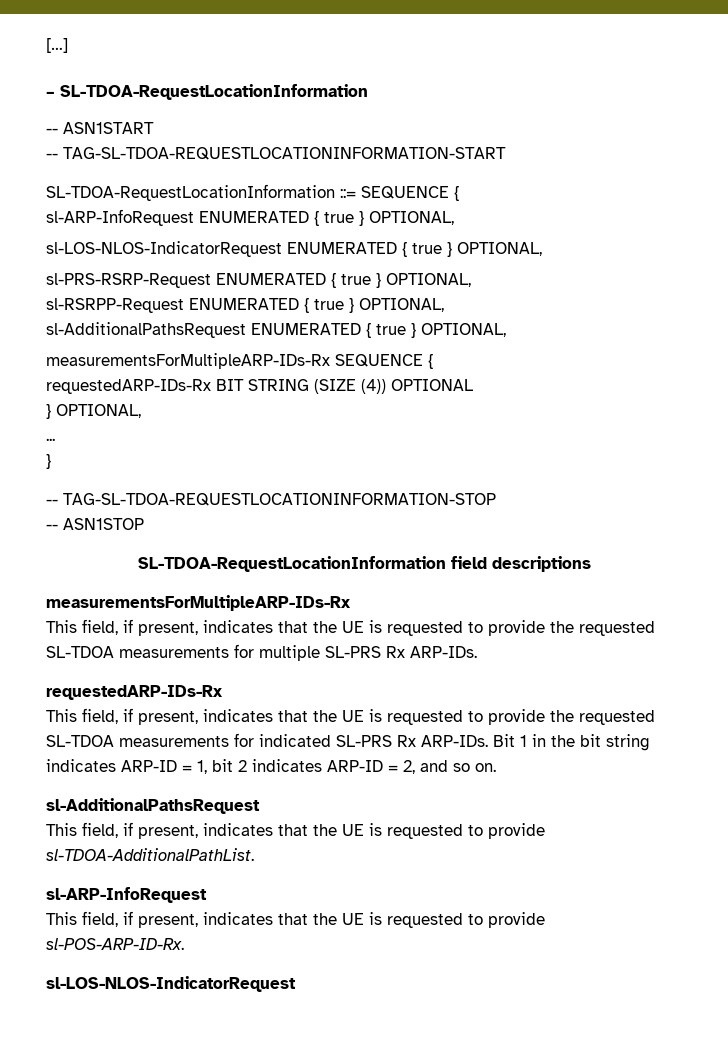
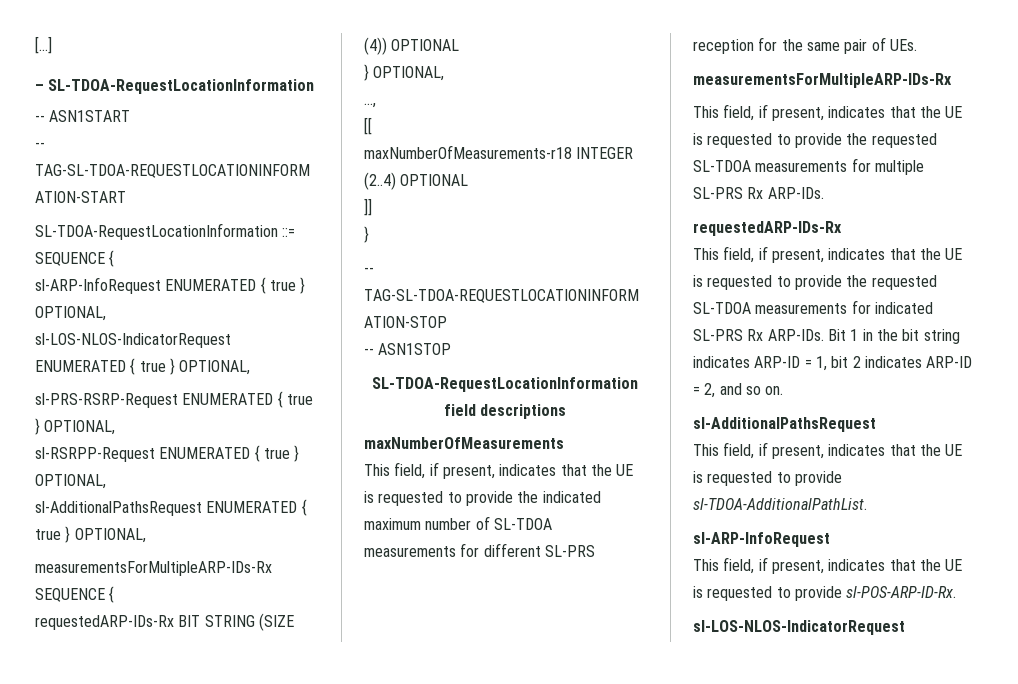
- ...
+ ...,
+ [[
+ maxNumberOfMeasurements-r18 INTEGER (2..4) OPTIONAL
+ ]]
+ maxNumberOfMeasurements
+ This field, if present, indicates that the UE is requested to provide the indicated maximum number of SL-TDOA measurements for different SL-PRS reception for the same pair of UEs.

